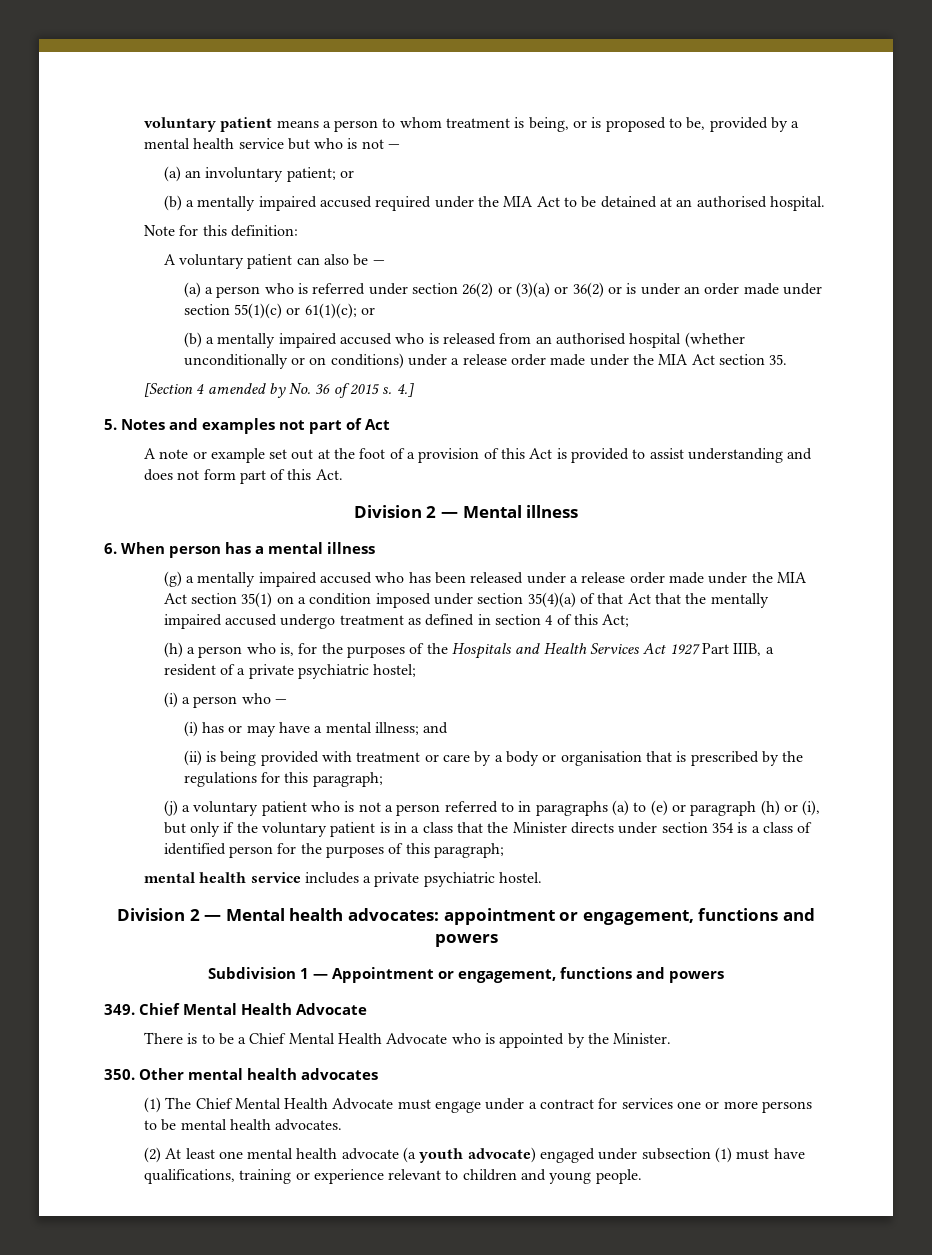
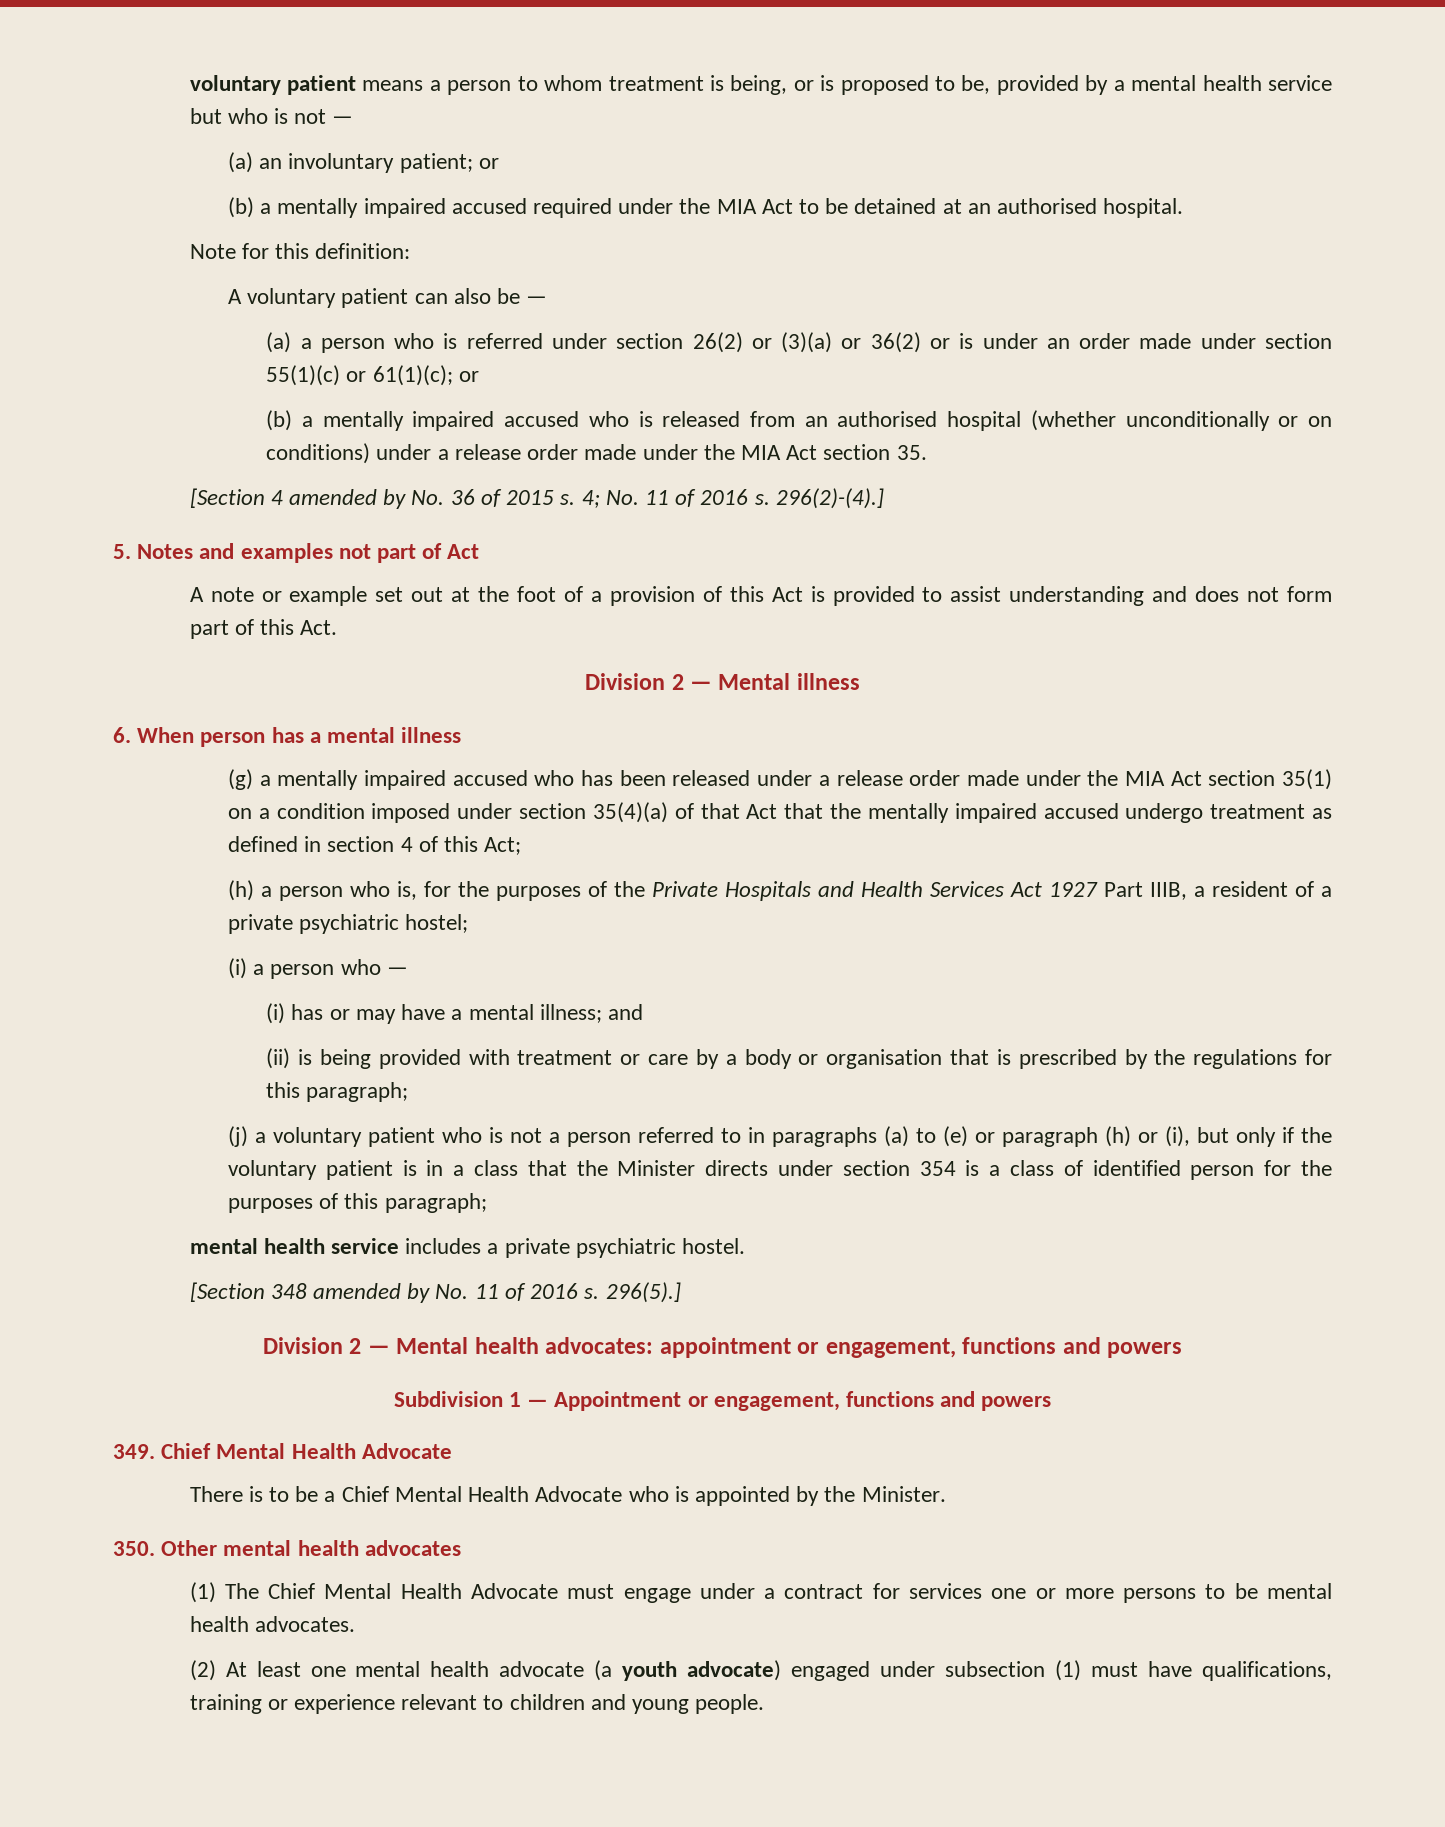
- 4.]
+ 4; No. 11 of 2016 s. 296(2)-(4).]
- (h) a person who is, for the purposes of the Hospitals and Health Services Act 1927 Part IIIB, a resident of a private psychiatric hostel;
+ (h) a person who is, for the purposes of the Private Hospitals and Health Services Act 1927 Part IIIB, a resident of a private psychiatric hostel;
+ [Section 348 amended by No. 11 of 2016 s. 296(5).]

